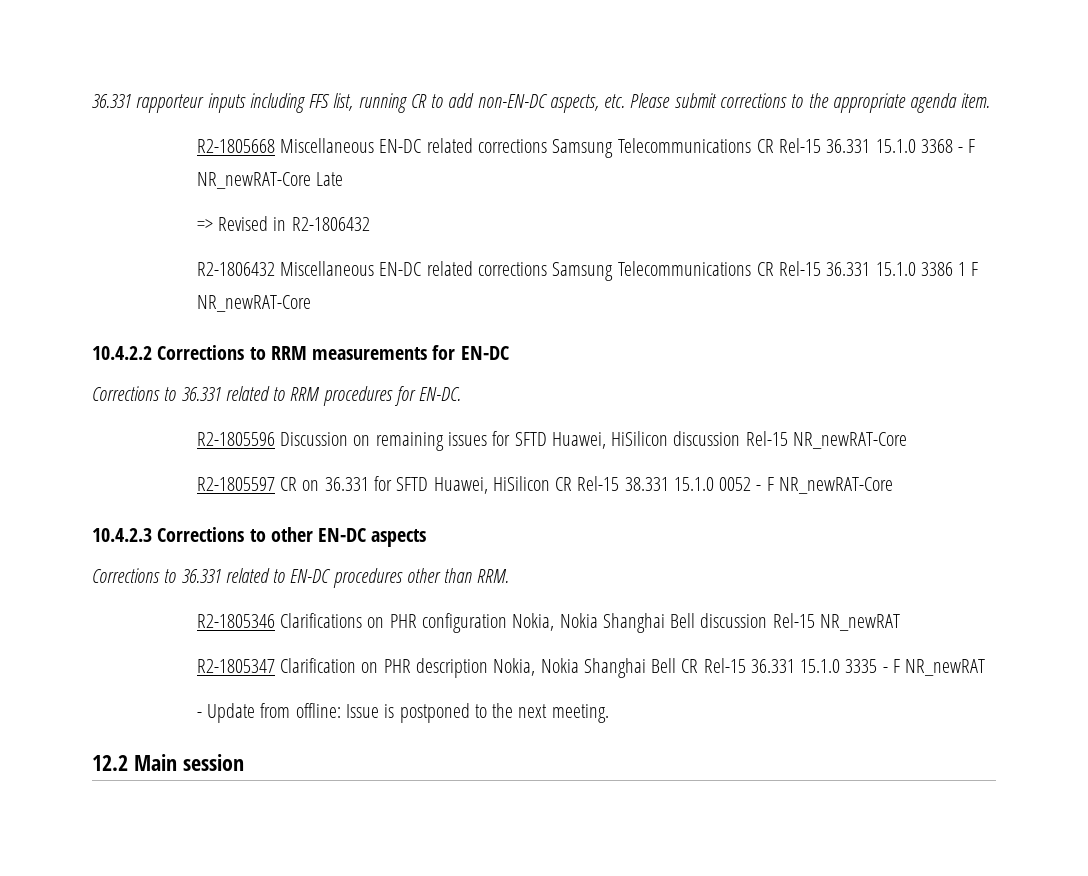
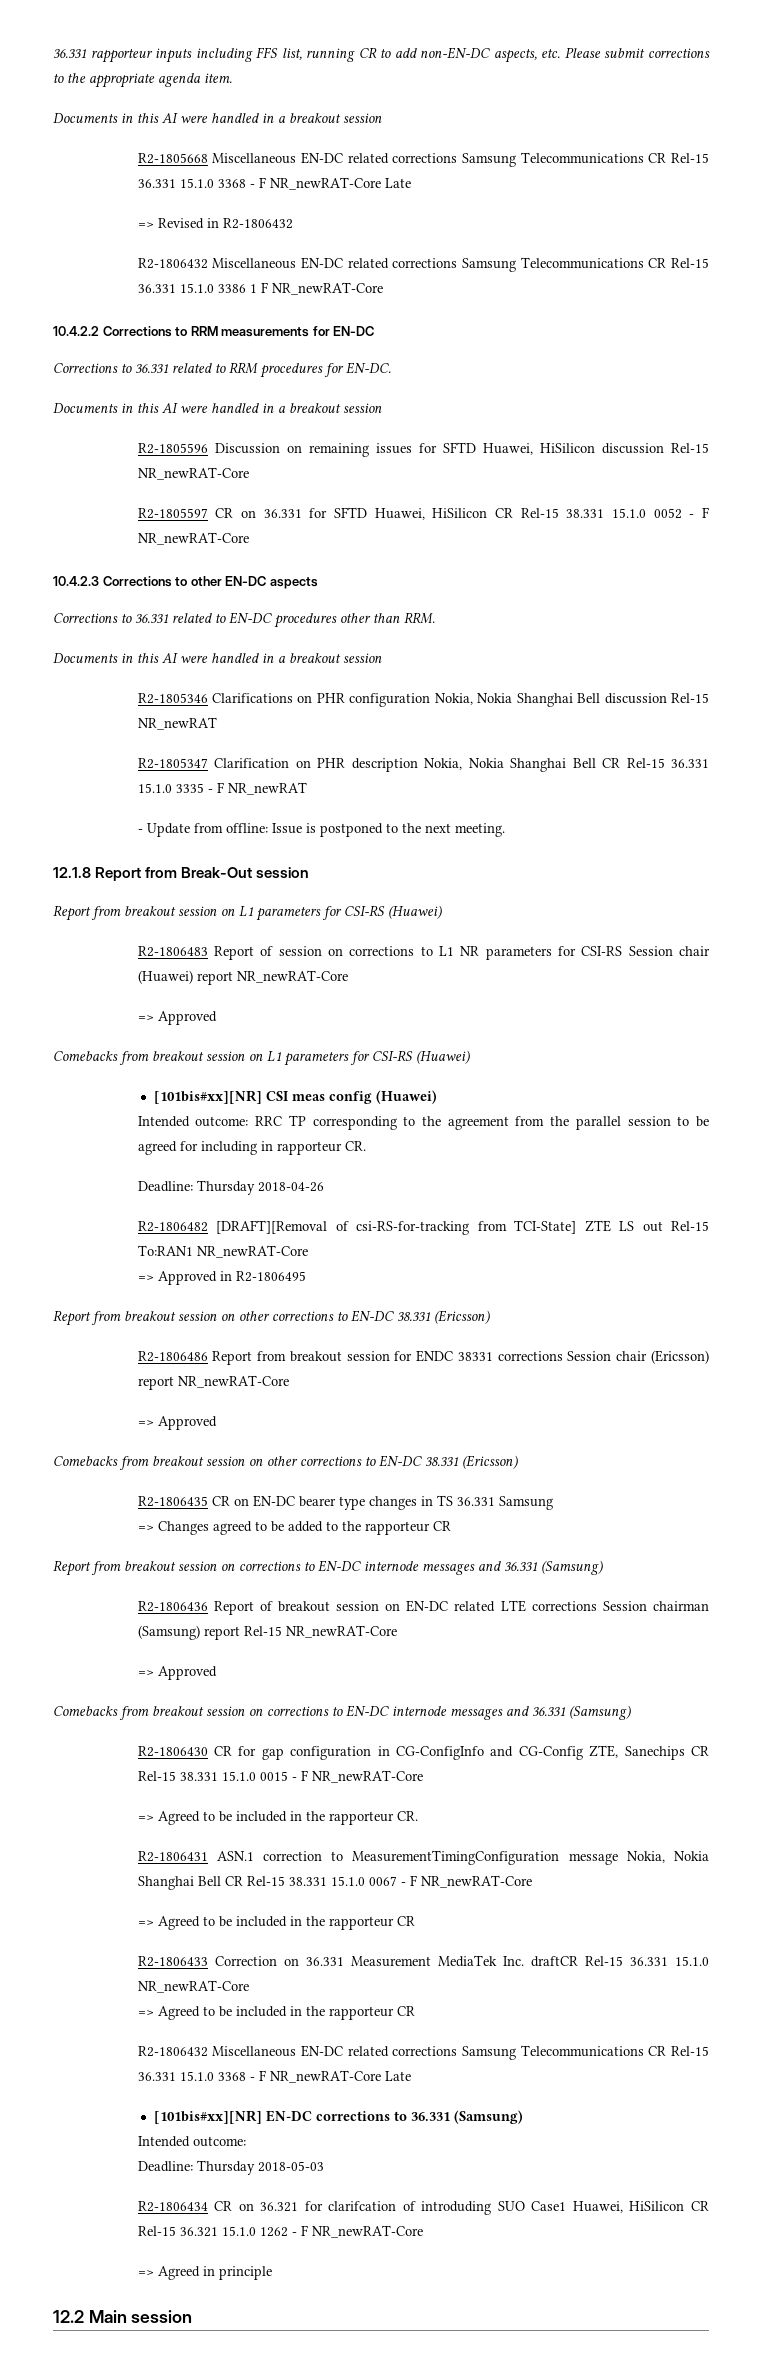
  36.331 rapporteur inputs including FFS list, running CR to add non-EN-DC aspects, etc. Please submit corrections to the appropriate agenda item.
+ Documents in this AI were handled in a breakout session
  Corrections to 36.331 related to RRM procedures for EN-DC.
+ Documents in this AI were handled in a breakout session
  Corrections to 36.331 related to EN-DC procedures other than RRM.
+ Documents in this AI were handled in a breakout session
+ 12.1.8 Report from Break-Out session
+ Report from breakout session on L1 parameters for CSI-RS (Huawei)
+ R2-1806483 Report of session on corrections to L1 NR parameters for CSI-RS Session chair (Huawei) report NR_newRAT-Core
+ => Approved
+ Comebacks from breakout session on L1 parameters for CSI-RS (Huawei)
+ [101bis#xx][NR] CSI meas config (Huawei)
+ Intended outcome: RRC TP corresponding to the agreement from the parallel session to be agreed for including in rapporteur CR.
+ Deadline: Thursday 2018-04-26
+ R2-1806482 [DRAFT][Removal of csi-RS-for-tracking from TCI-State] ZTE LS out Rel-15 To:RAN1 NR_newRAT-Core
+ => Approved in R2-1806495
+ Report from breakout session on other corrections to EN-DC 38.331 (Ericsson)
+ R2-1806486 Report from breakout session for ENDC 38331 corrections Session chair (Ericsson) report NR_newRAT-Core
+ => Approved
+ Comebacks from breakout session on other corrections to EN-DC 38.331 (Ericsson)
+ R2-1806435 CR on EN-DC bearer type changes in TS 36.331 Samsung
+ => Changes agreed to be added to the rapporteur CR
+ Report from breakout session on corrections to EN-DC internode messages and 36.331 (Samsung)
+ R2-1806436 Report of breakout session on EN-DC related LTE corrections Session chairman (Samsung) report Rel-15 NR_newRAT-Core
+ => Approved
+ Comebacks from breakout session on corrections to EN-DC internode messages and 36.331 (Samsung)
+ R2-1806430 CR for gap configuration in CG-ConfigInfo and CG-Config ZTE, Sanechips CR Rel-15 38.331 15.1.0 0015 - F NR_newRAT-Core
+ => Agreed to be included in the rapporteur CR.
+ R2-1806431 ASN.1 correction to MeasurementTimingConfiguration message Nokia, Nokia Shanghai Bell CR Rel-15 38.331 15.1.0 0067 - F NR_newRAT-Core
+ => Agreed to be included in the rapporteur CR
+ R2-1806433 Correction on 36.331 Measurement MediaTek Inc. draftCR Rel-15 36.331 15.1.0 NR_newRAT-Core
+ => Agreed to be included in the rapporteur CR
+ R2-1806432 Miscellaneous EN-DC related corrections Samsung Telecommunications CR Rel-15 36.331 15.1.0 3368 - F NR_newRAT-Core Late
+ [101bis#xx][NR] EN-DC corrections to 36.331 (Samsung)
+ Intended outcome:
+ Deadline: Thursday 2018-05-03
+ R2-1806434 CR on 36.321 for clarifcation of introduding SUO Case1 Huawei, HiSilicon CR Rel-15 36.321 15.1.0 1262 - F NR_newRAT-Core
+ => Agreed in principle

